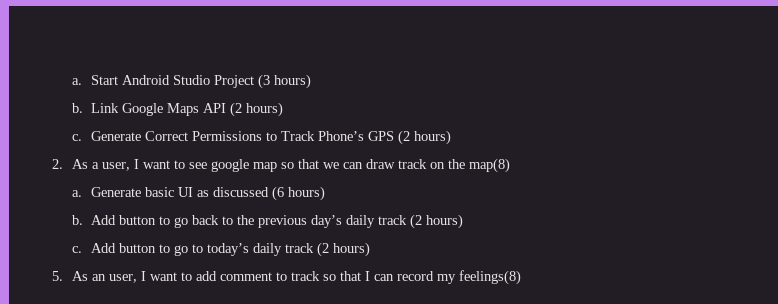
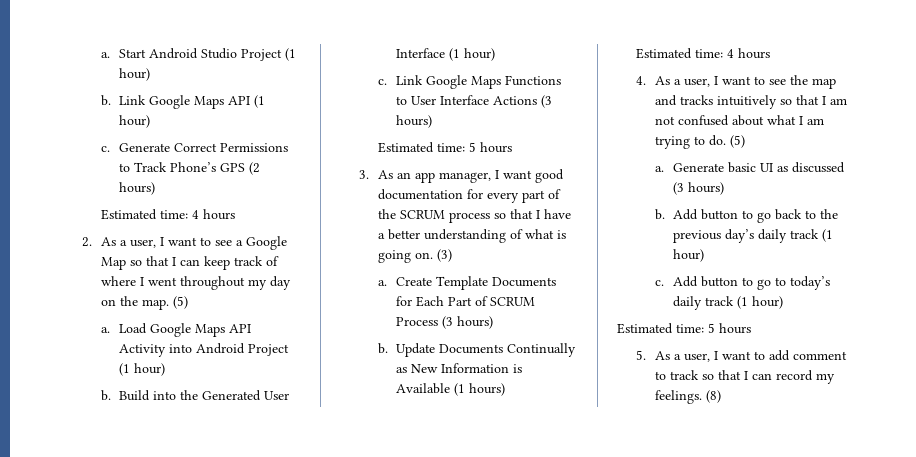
- Start Android Studio Project (3 hours)
+ Start Android Studio Project (1 hour)
- Link Google Maps API (2 hours)
+ Link Google Maps API (1 hour)
  Generate Correct Permissions to Track Phone’s GPS (2 hours)
+ Estimated time: 4 hours
- 2. As a user, I want to see google map so that we can draw track on the map(8)
+ 2. As a user, I want to see a Google Map so that I can keep track of where I went throughout my day on the map. (5)
+ a. Load Google Maps API Activity into Android Project (1 hour)
+ b. Build into the Generated User Interface (1 hour)
+ c. Link Google Maps Functions to User Interface Actions (3 hours)
+ Estimated time: 5 hours
+ 3. As an app manager, I want good documentation for every part of the SCRUM process so that I have a better understanding of what is going on. (3)
+ a. Create Template Documents for Each Part of SCRUM Process (3 hours)
+ b. Update Documents Continually as New Information is Available (1 hours)
+ Estimated time: 4 hours
+ 4. As a user, I want to see the map and tracks intuitively so that I am not confused about what I am trying to do. (5)
- Generate basic UI as discussed (6 hours)
+ Generate basic UI as discussed (3 hours)
- Add button to go back to the previous day’s daily track (2 hours)
+ Add button to go back to the previous day’s daily track (1 hour)
- Add button to go to today’s daily track (2 hours)
+ Add button to go to today’s daily track (1 hour)
+ Estimated time: 5 hours
- 5. As an user, I want to add comment to track so that I can record my feelings(8)
+ 5. As a user, I want to add comment to track so that I can record my feelings. (8)

